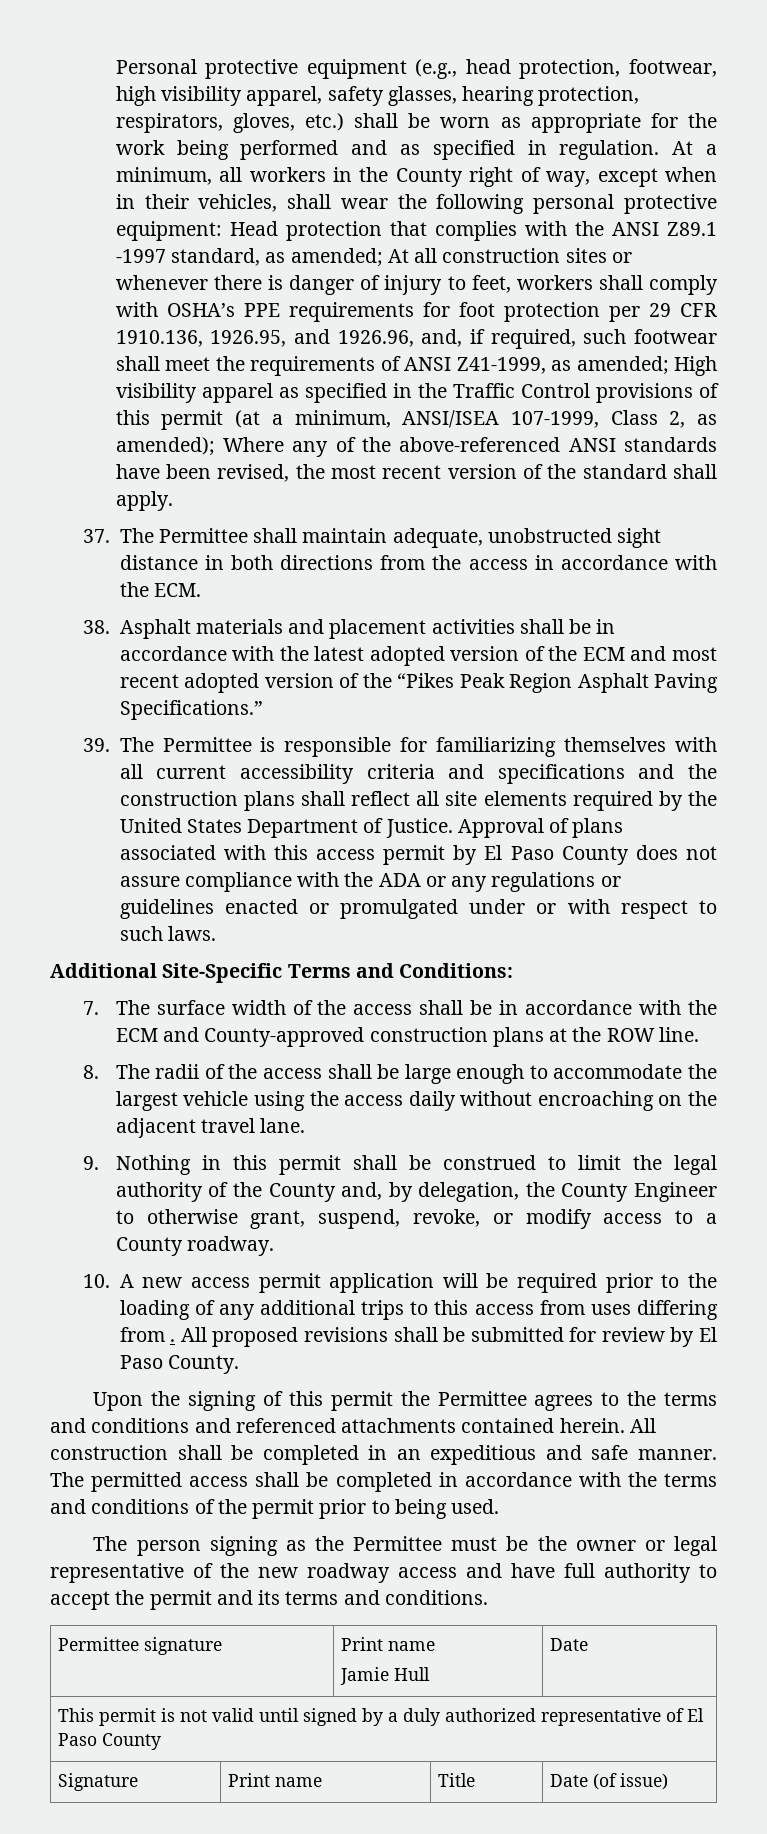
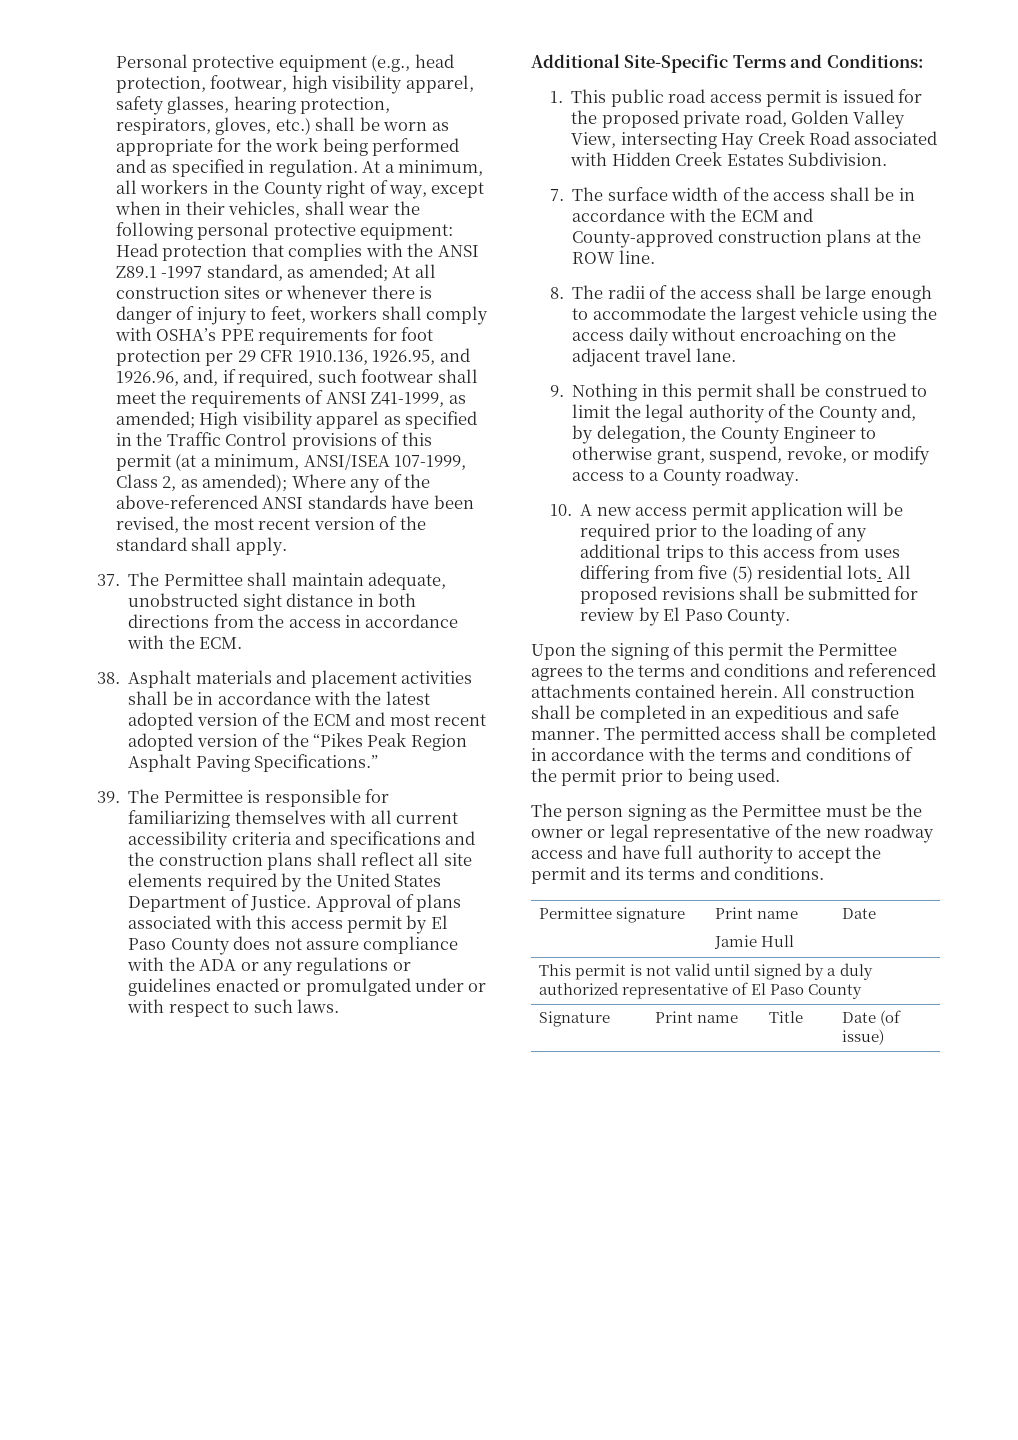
+ 1. This public road access permit is issued for the proposed private road, Golden Valley View, intersecting Hay Creek Road associated with Hidden Creek Estates Subdivision.
- 10. A new access permit application will be required prior to the loading of any additional trips to this access from uses differing from .
+ 10. A new access permit application will be required prior to the loading of any additional trips to this access from uses differing from five (5) residential lots.

